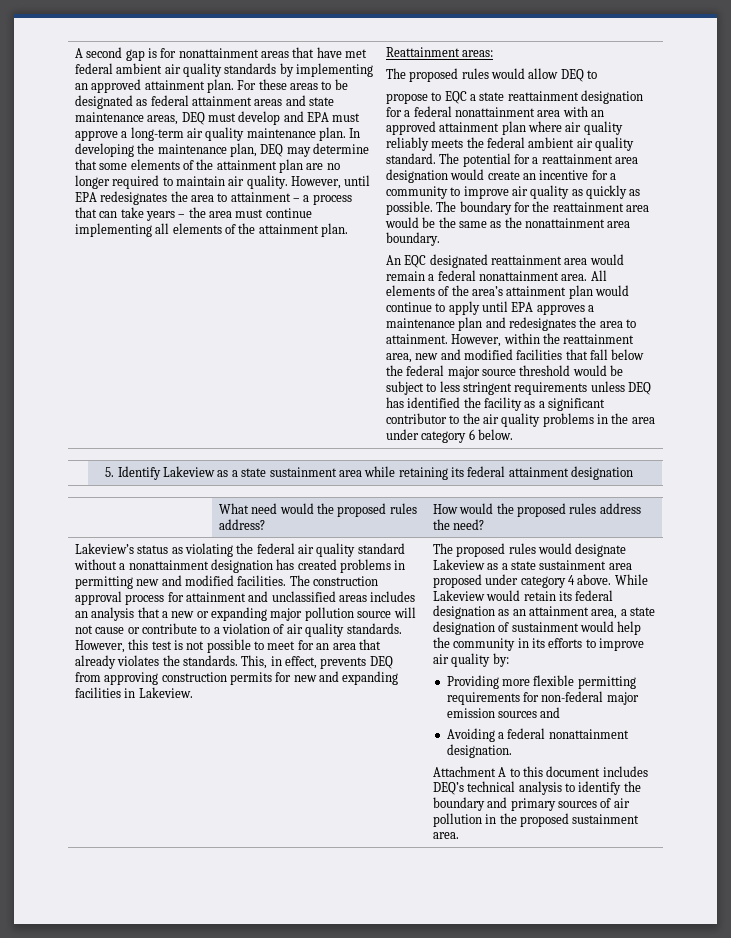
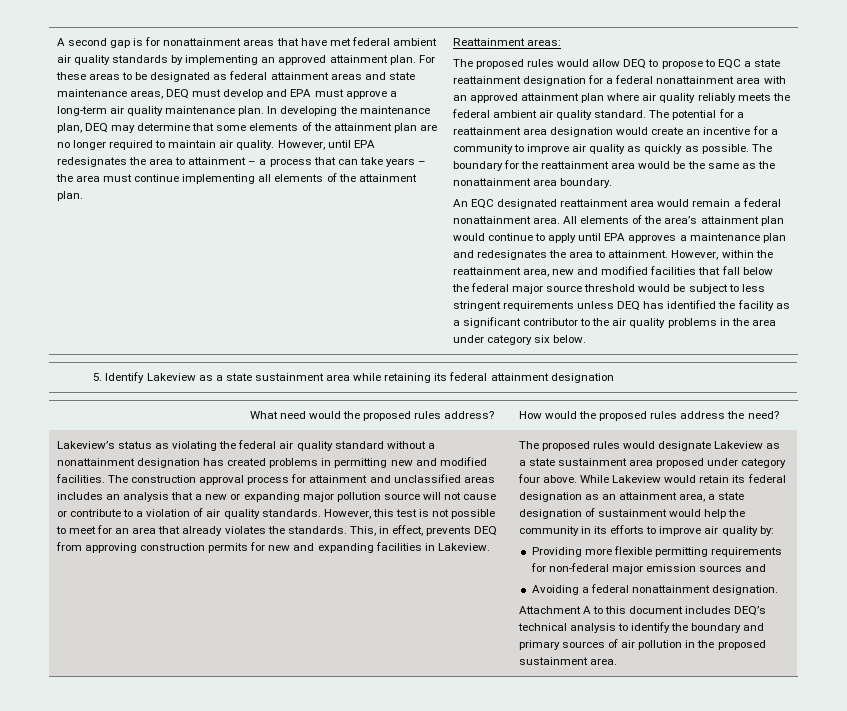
- The proposed rules would allow DEQ to
- propose to EQC a state reattainment designation for a federal nonattainment area with an approved attainment plan where air quality reliably meets the federal ambient air quality standard.
+ The proposed rules would allow DEQ to propose to EQC a state reattainment designation for a federal nonattainment area with an approved attainment plan where air quality reliably meets the federal ambient air quality standard.
- However, within the reattainment area, new and modified facilities that fall below the federal major source threshold would be subject to less stringent requirements unless DEQ has identified the facility as a significant contributor to the air quality problems in the area under category 6 below.
+ However, within the reattainment area, new and modified facilities that fall below the federal major source threshold would be subject to less stringent requirements unless DEQ has identified the facility as a significant contributor to the air quality problems in the area under category six below.
- The proposed rules would designate Lakeview as a state sustainment area proposed under category 4 above.
+ The proposed rules would designate Lakeview as a state sustainment area proposed under category four above.

